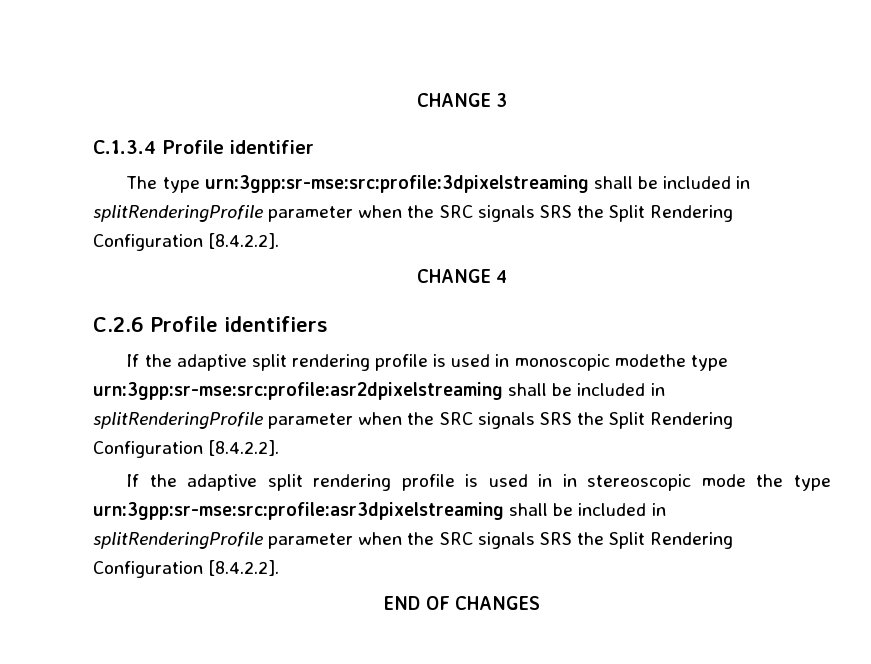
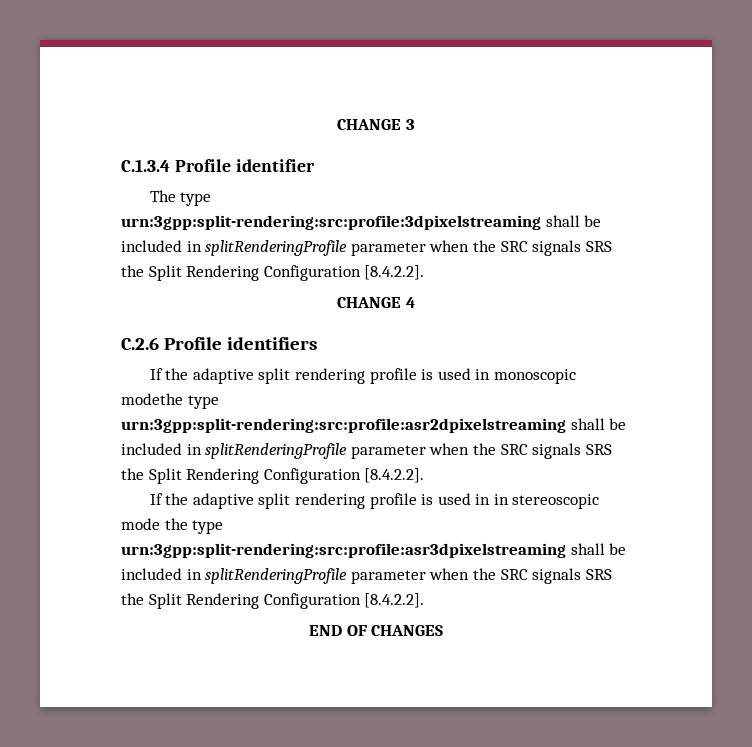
- The type urn:3gpp:sr-mse:src:profile:3dpixelstreaming shall be included in splitRenderingProfile parameter when the SRC signals SRS the Split Rendering Configuration [8.4.2.2].
+ The type urn:3gpp:split-rendering:src:profile:3dpixelstreaming shall be included in splitRenderingProfile parameter when the SRC signals SRS the Split Rendering Configuration [8.4.2.2].
- If the adaptive split rendering profile is used in monoscopic modethe type urn:3gpp:sr-mse:src:profile:asr2dpixelstreaming shall be included in splitRenderingProfile parameter when the SRC signals SRS the Split Rendering Configuration [8.4.2.2].
+ If the adaptive split rendering profile is used in monoscopic modethe type urn:3gpp:split-rendering:src:profile:asr2dpixelstreaming shall be included in splitRenderingProfile parameter when the SRC signals SRS the Split Rendering Configuration [8.4.2.2].
- If the adaptive split rendering profile is used in in stereoscopic mode the type urn:3gpp:sr-mse:src:profile:asr3dpixelstreaming shall be included in splitRenderingProfile parameter when the SRC signals SRS the Split Rendering Configuration [8.4.2.2].
+ If the adaptive split rendering profile is used in in stereoscopic mode the type urn:3gpp:split-rendering:src:profile:asr3dpixelstreaming shall be included in splitRenderingProfile parameter when the SRC signals SRS the Split Rendering Configuration [8.4.2.2].

